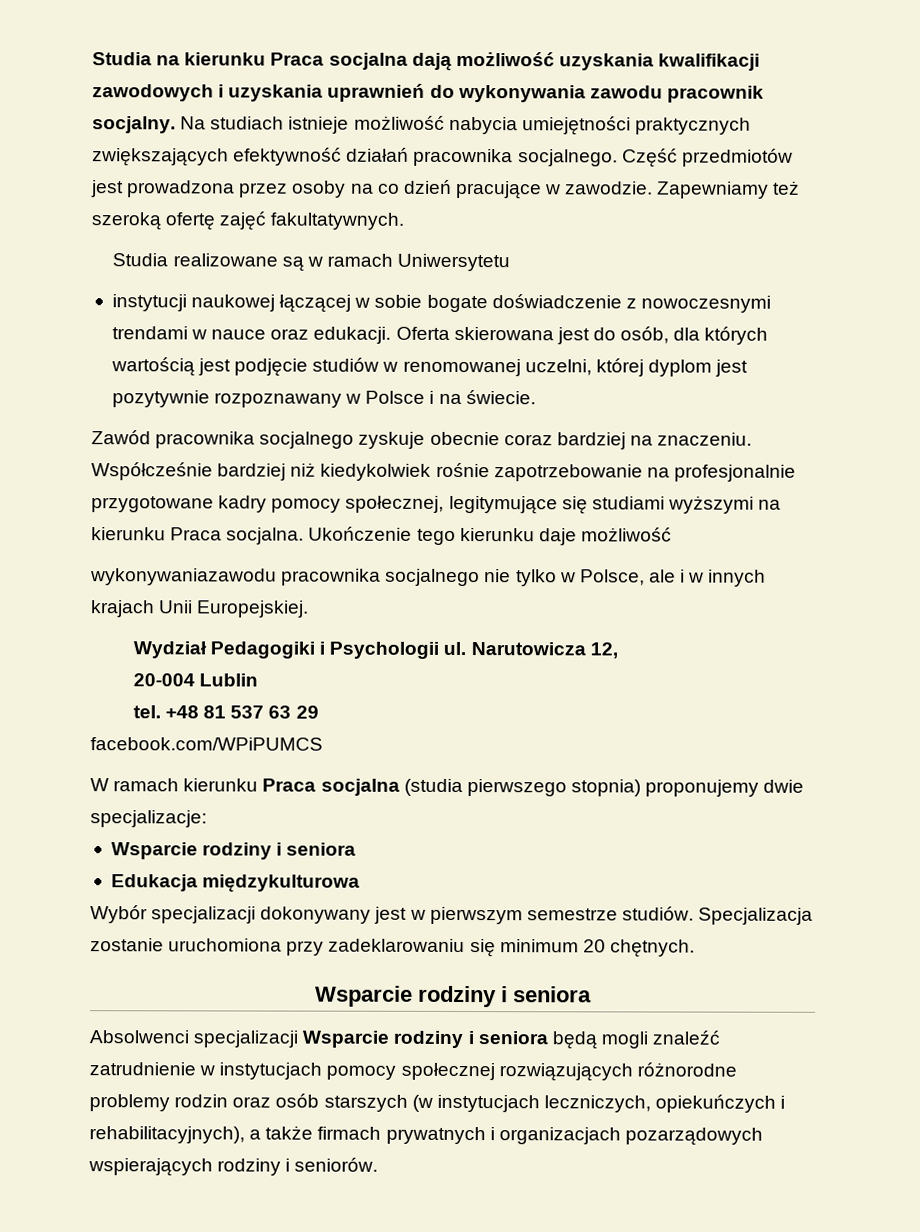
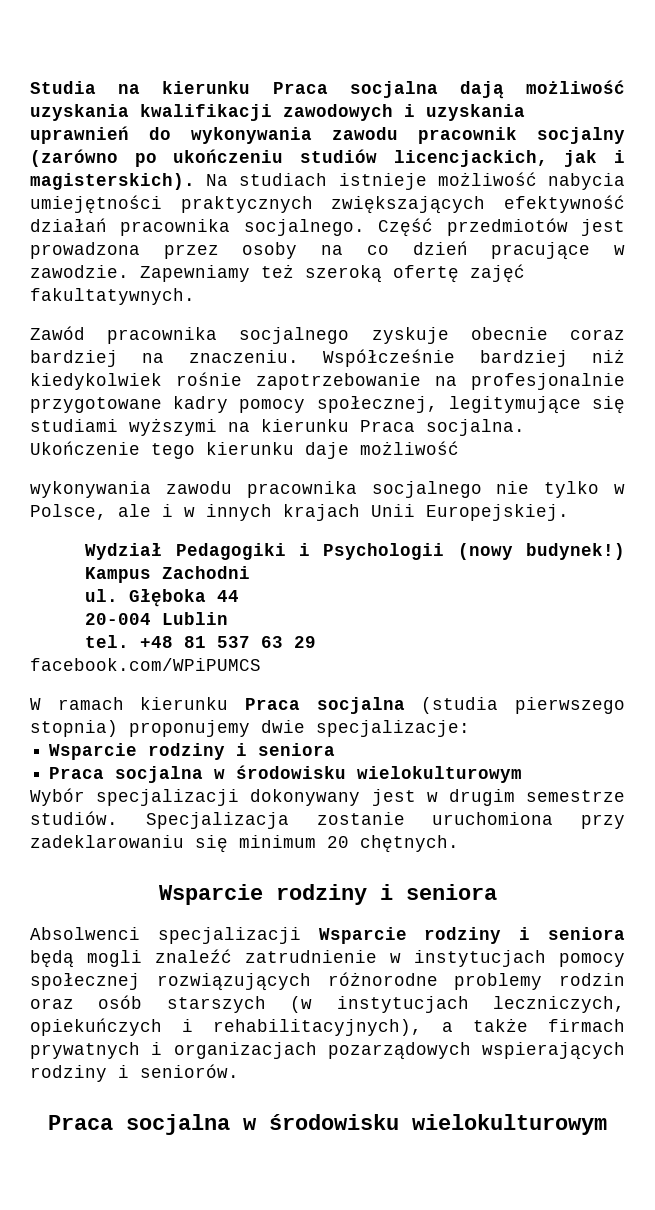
- Studia na kierunku Praca socjalna dają możliwość uzyskania kwalifikacji zawodowych i uzyskania uprawnień do wykonywania zawodu pracownik socjalny.
+ Studia na kierunku Praca socjalna dają możliwość uzyskania kwalifikacji zawodowych i uzyskania uprawnień do wykonywania zawodu pracownik socjalny (zarówno po ukończeniu studiów licencjackich, jak i magisterskich).
- Studia realizowane są w ramach Uniwersytetu
- instytucji naukowej łączącej w sobie bogate doświadczenie z nowoczesnymi trendami w nauce oraz edukacji. Oferta skierowana jest do osób, dla których wartością jest podjęcie studiów w renomowanej uczelni, której dyplom jest pozytywnie rozpoznawany w Polsce i na świecie.
- wykonywaniazawodu pracownika socjalnego nie tylko w Polsce, ale i w innych krajach Unii Europejskiej.
+ wykonywania zawodu pracownika socjalnego nie tylko w Polsce, ale i w innych krajach Unii Europejskiej.
- Wydział Pedagogiki i Psychologii ul. Narutowicza 12,
+ Wydział Pedagogiki i Psychologii (nowy budynek!) Kampus Zachodni
+ ul. Głęboka 44
  W ramach kierunku Praca socjalna (studia pierwszego stopnia) proponujemy dwie specjalizacje:
  Wsparcie rodziny i seniora
- Edukacja międzykulturowa
+ Praca socjalna w środowisku wielokulturowym
- Wybór specjalizacji dokonywany jest w pierwszym semestrze studiów.
+ Wybór specjalizacji dokonywany jest w drugim semestrze studiów.
  Absolwenci specjalizacji Wsparcie rodziny i seniora będą mogli znaleźć zatrudnienie w instytucjach pomocy społecznej rozwiązujących różnorodne problemy rodzin oraz osób starszych (w instytucjach leczniczych, opiekuńczych i rehabilitacyjnych), a także firmach prywatnych i organizacjach pozarządowych wspierających rodziny i seniorów.
+ Praca socjalna w środowisku wielokulturowym

